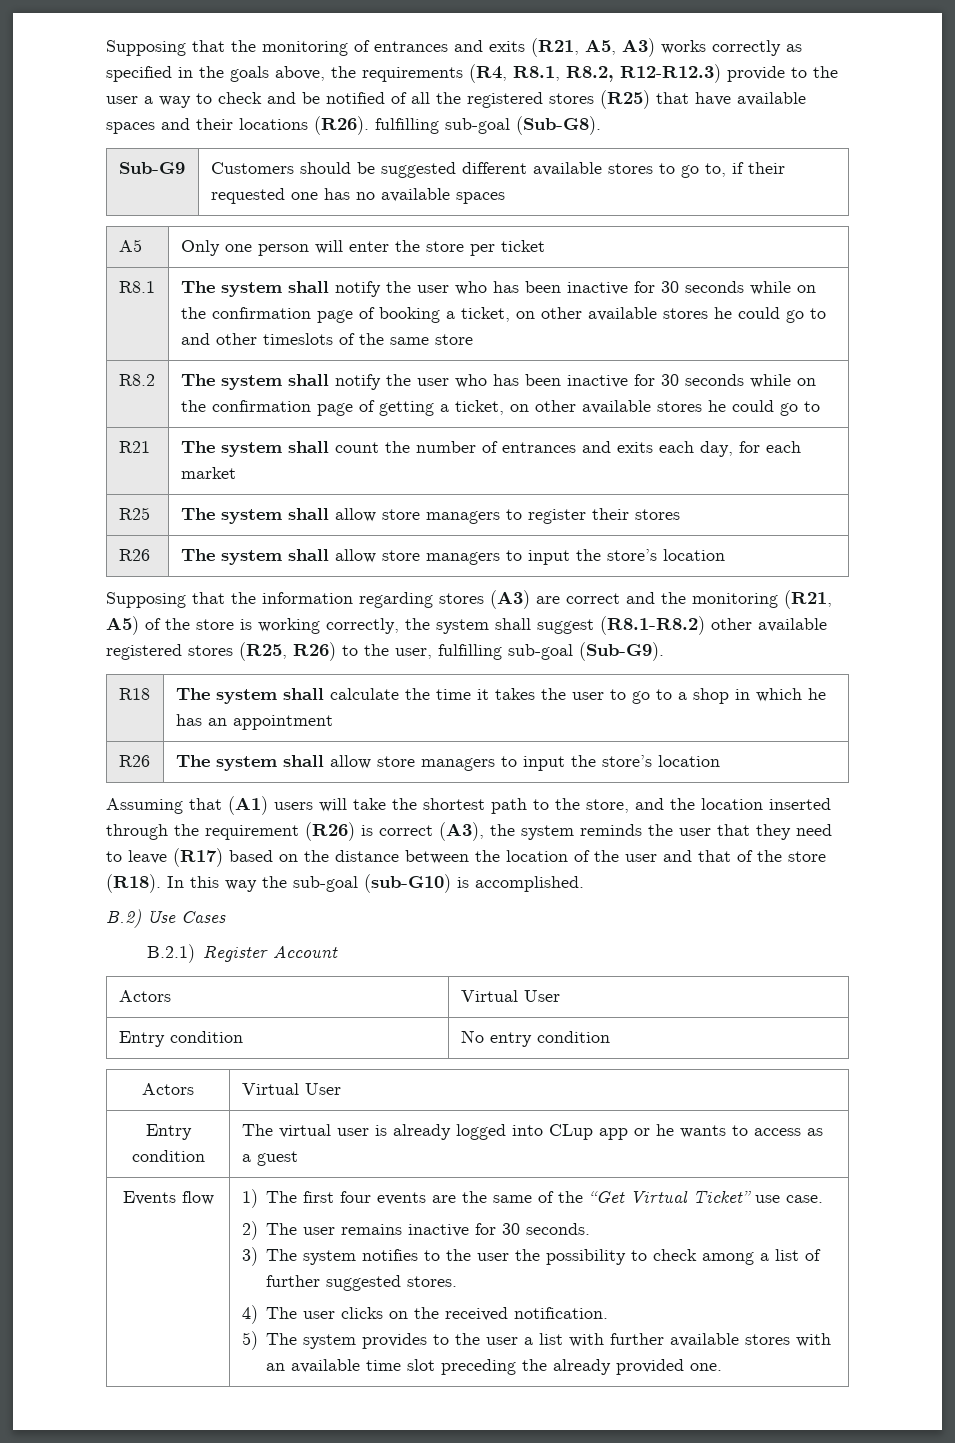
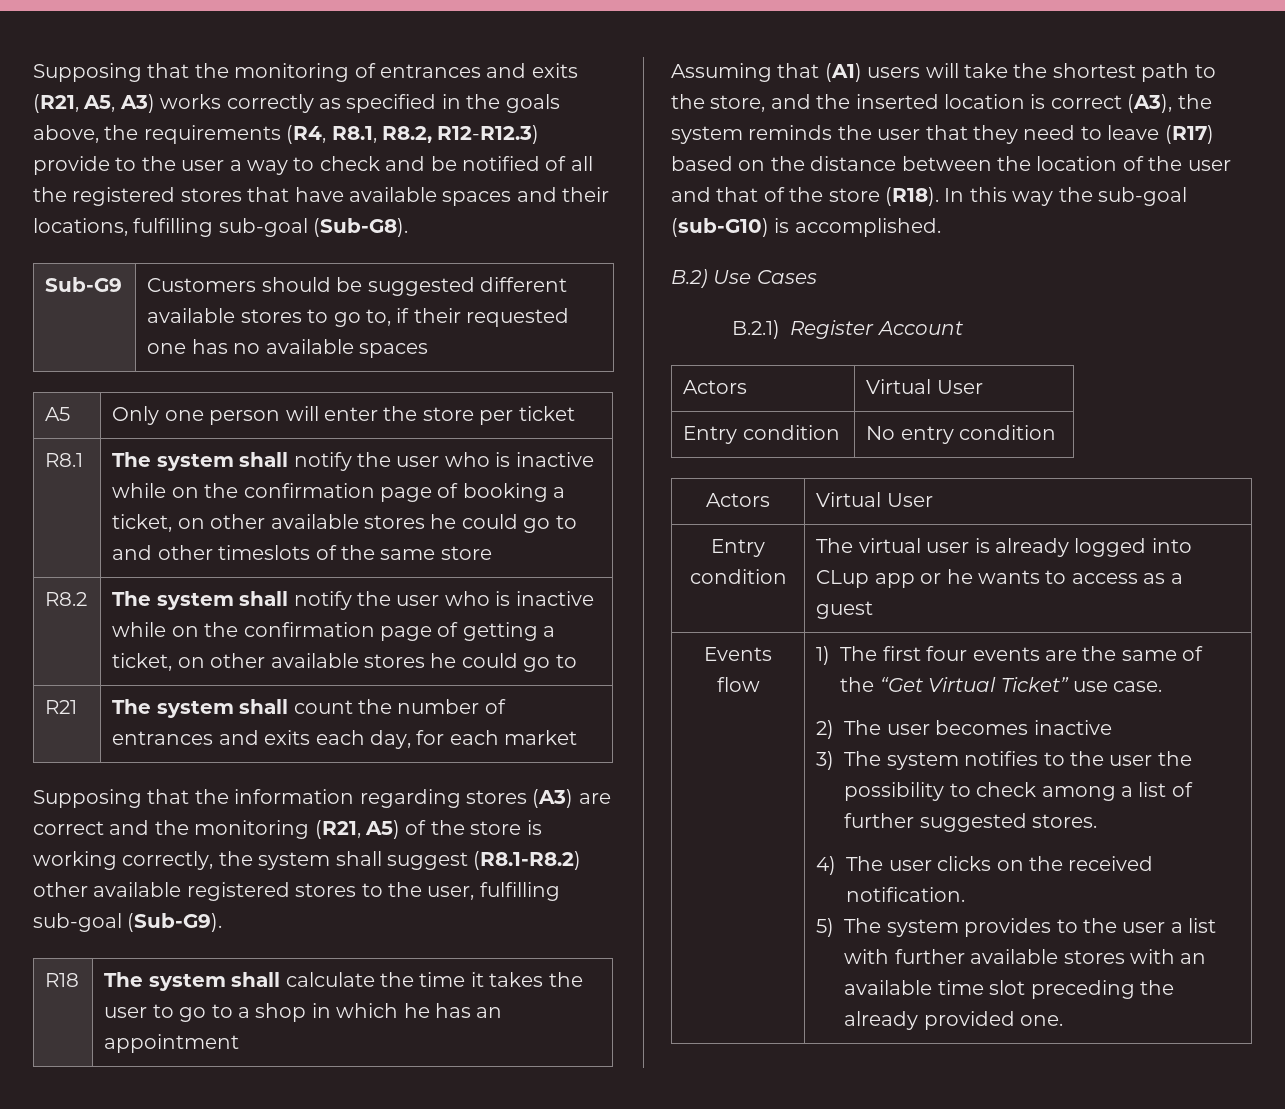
- Supposing that the monitoring of entrances and exits (R21, A5, A3) works correctly as specified in the goals above, the requirements (R4, R8.1, R8.2, R12-R12.3) provide to the user a way to check and be notified of all the registered stores (R25) that have available spaces and their locations (R26). fulfilling sub-goal (Sub-G8).
+ Supposing that the monitoring of entrances and exits (R21, A5, A3) works correctly as specified in the goals above, the requirements (R4, R8.1, R8.2, R12-R12.3) provide to the user a way to check and be notified of all the registered stores that have available spaces and their locations, fulfilling sub-goal (Sub-G8).
- R8.1 | The system shall notify the user who has been inactive for 30 seconds while on the confirmation page of booking a ticket, on other available stores he could go to and other timeslots of the same store
+ R8.1 | The system shall notify the user who is inactive while on the confirmation page of booking a ticket, on other available stores he could go to and other timeslots of the same store
- R8.2 | The system shall notify the user who has been inactive for 30 seconds while on the confirmation page of getting a ticket, on other available stores he could go to
+ R8.2 | The system shall notify the user who is inactive while on the confirmation page of getting a ticket, on other available stores he could go to
- R25 | The system shall allow store managers to register their stores
- R26 | The system shall allow store managers to input the store’s location
- Supposing that the information regarding stores (A3) are correct and the monitoring (R21, A5) of the store is working correctly, the system shall suggest (R8.1-R8.2) other available registered stores (R25, R26) to the user, fulfilling sub-goal (Sub-G9).
+ Supposing that the information regarding stores (A3) are correct and the monitoring (R21, A5) of the store is working correctly, the system shall suggest (R8.1-R8.2) other available registered stores to the user, fulfilling sub-goal (Sub-G9).
  R18 | The system shall calculate the time it takes the user to go to a shop in which he has an appointment
- R26 | The system shall allow store managers to input the store’s location
- Assuming that (A1) users will take the shortest path to the store, and the location inserted through the requirement (R26) is correct (A3), the system reminds the user that they need to leave (R17) based on the distance between the location of the user and that of the store (R18).
+ Assuming that (A1) users will take the shortest path to the store, and the inserted location is correct (A3), the system reminds the user that they need to leave (R17) based on the distance between the location of the user and that of the store (R18).
- 2) The user remains inactive for 30 seconds.
+ 2) The user becomes inactive

